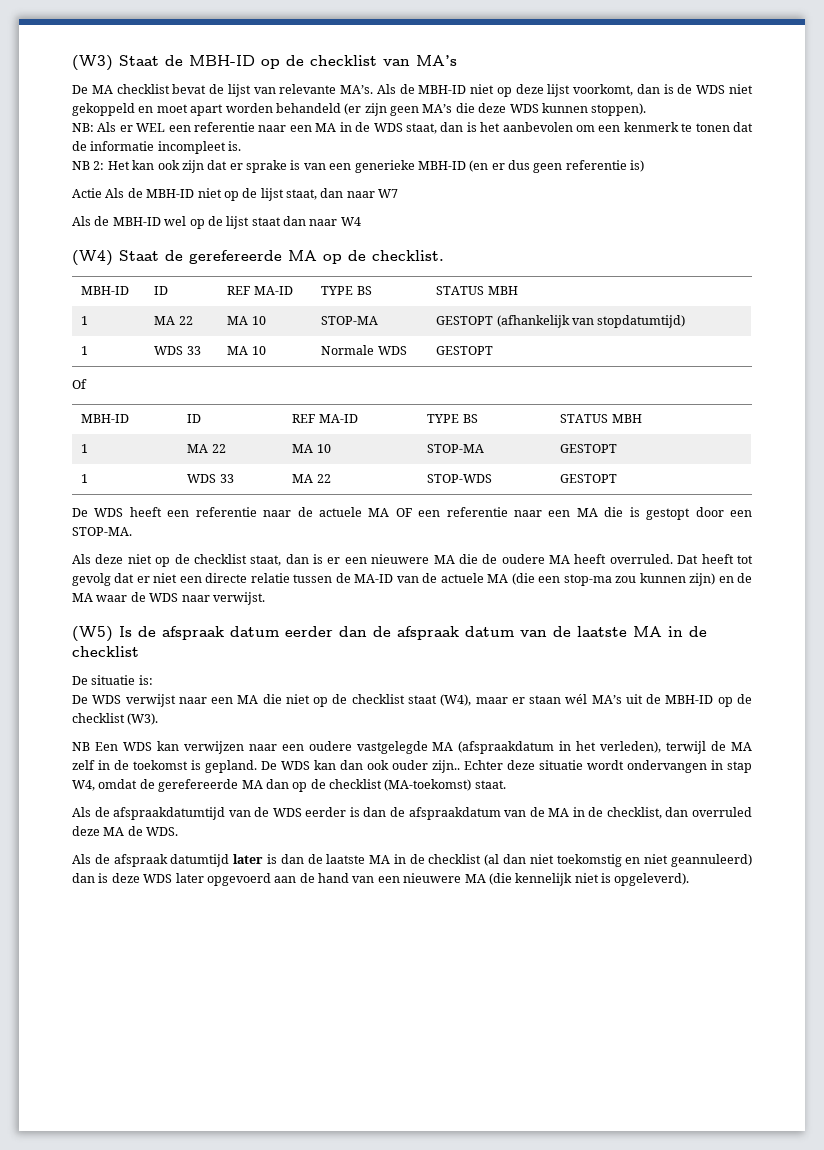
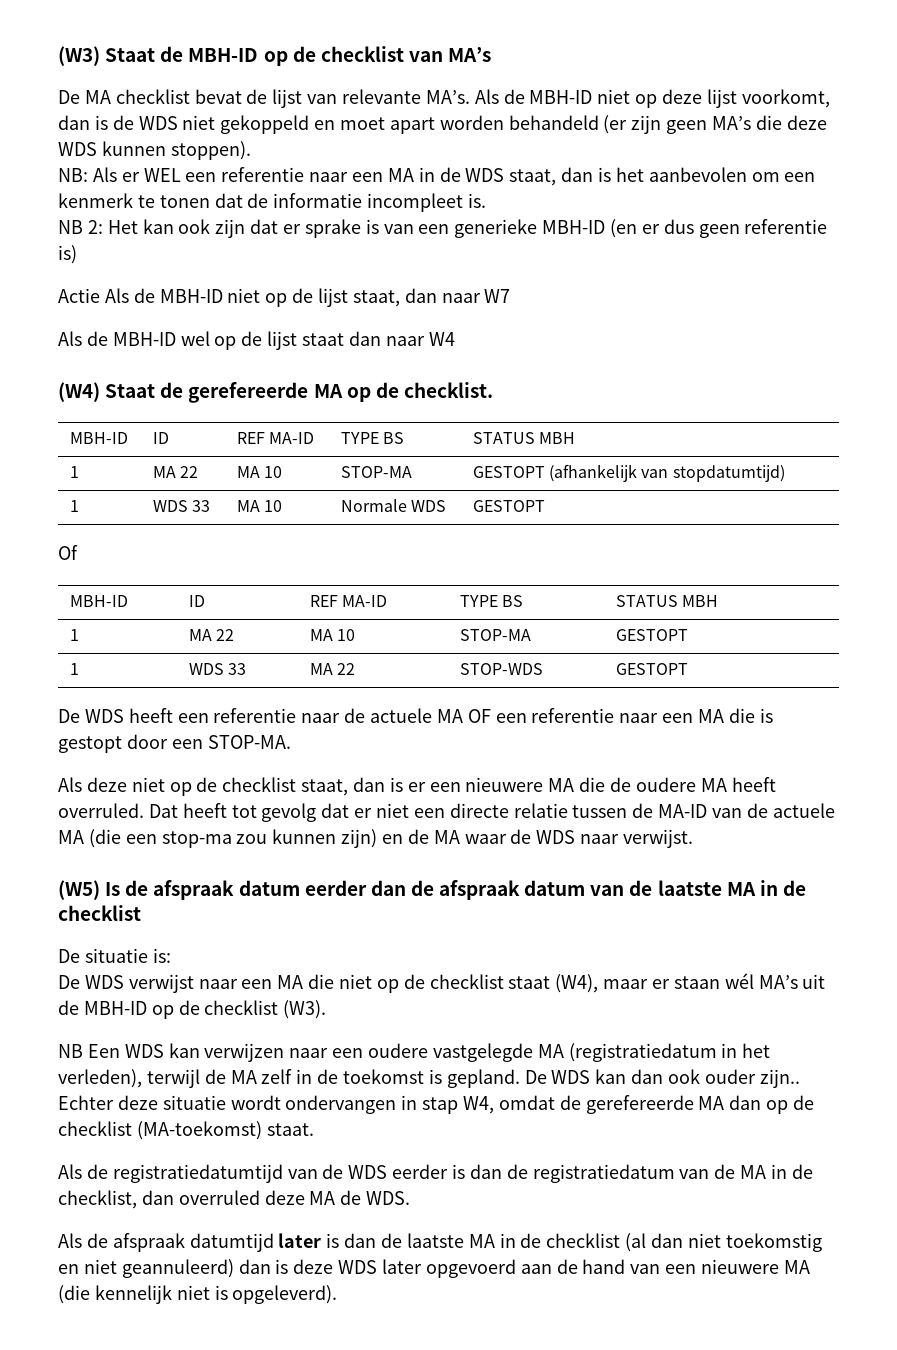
- NB Een WDS kan verwijzen naar een oudere vastgelegde MA (afspraakdatum in het verleden), terwijl de MA zelf in de toekomst is gepland.
+ NB Een WDS kan verwijzen naar een oudere vastgelegde MA (registratiedatum in het verleden), terwijl de MA zelf in de toekomst is gepland.
- Als de afspraakdatumtijd van de WDS eerder is dan de afspraakdatum van de MA in de checklist, dan overruled deze MA de WDS.
+ Als de registratiedatumtijd van de WDS eerder is dan de registratiedatum van de MA in de checklist, dan overruled deze MA de WDS.

